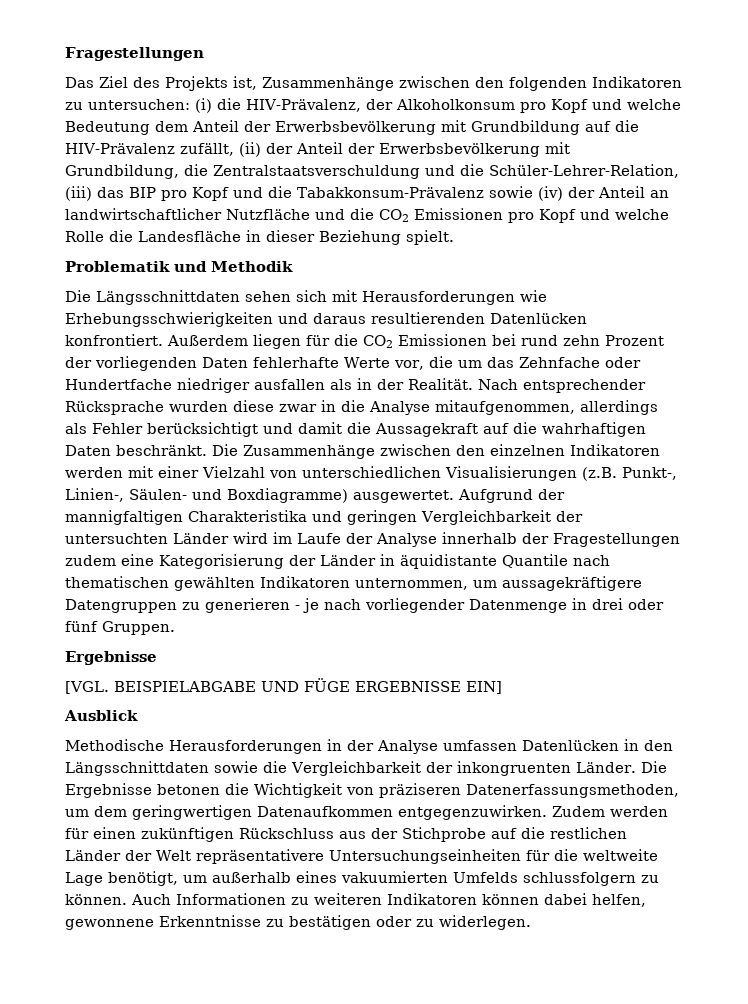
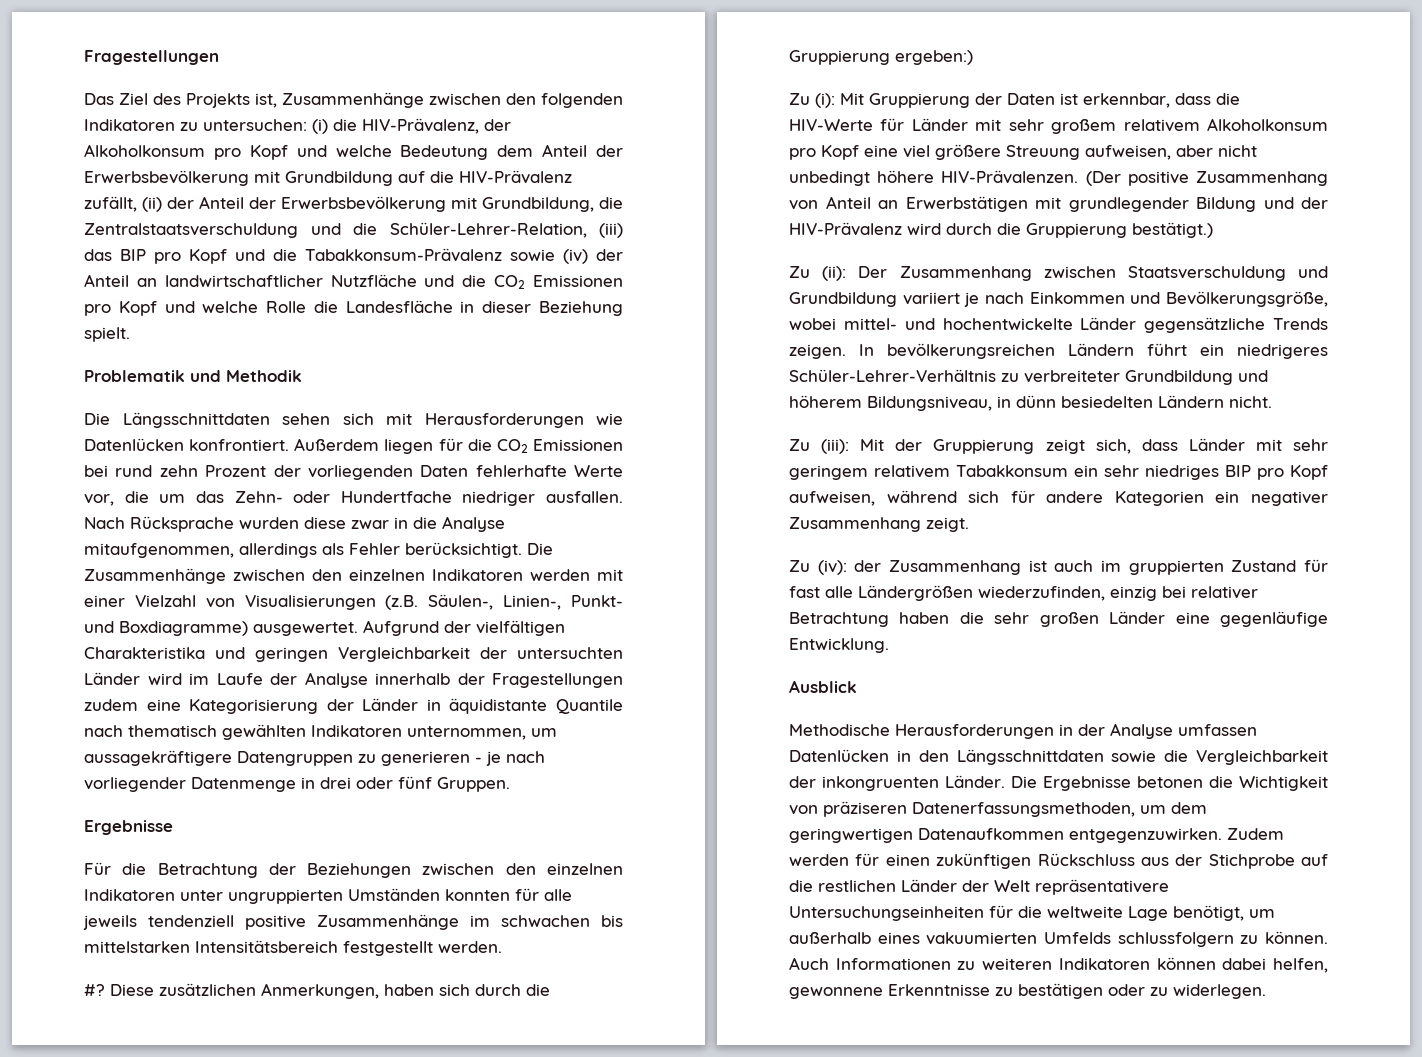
- Die Längsschnittdaten sehen sich mit Herausforderungen wie Erhebungsschwierigkeiten und daraus resultierenden Datenlücken konfrontiert.
+ Die Längsschnittdaten sehen sich mit Herausforderungen wie Datenlücken konfrontiert.
- Außerdem liegen für die CO2 Emissionen bei rund zehn Prozent der vorliegenden Daten fehlerhafte Werte vor, die um das Zehnfache oder Hundertfache niedriger ausfallen als in der Realität. Nach entsprechender Rücksprache wurden diese zwar in die Analyse mitaufgenommen, allerdings als Fehler berücksichtigt und damit die Aussagekraft auf die wahrhaftigen Daten beschränkt.
+ Außerdem liegen für die CO2 Emissionen bei rund zehn Prozent der vorliegenden Daten fehlerhafte Werte vor, die um das Zehn- oder Hundertfache niedriger ausfallen. Nach Rücksprache wurden diese zwar in die Analyse mitaufgenommen, allerdings als Fehler berücksichtigt.
- Die Zusammenhänge zwischen den einzelnen Indikatoren werden mit einer Vielzahl von unterschiedlichen Visualisierungen (z.B. Punkt-, Linien-, Säulen- und Boxdiagramme) ausgewertet.
+ Die Zusammenhänge zwischen den einzelnen Indikatoren werden mit einer Vielzahl von Visualisierungen (z.B. Säulen-, Linien-, Punkt- und Boxdiagramme) ausgewertet.
- Aufgrund der mannigfaltigen Charakteristika und geringen Vergleichbarkeit der untersuchten Länder wird im Laufe der Analyse innerhalb der Fragestellungen zudem eine Kategorisierung der Länder in äquidistante Quantile nach thematischen gewählten Indikatoren unternommen, um aussagekräftigere Datengruppen zu generieren - je nach vorliegender Datenmenge in drei oder fünf Gruppen.
+ Aufgrund der vielfältigen Charakteristika und geringen Vergleichbarkeit der untersuchten Länder wird im Laufe der Analyse innerhalb der Fragestellungen zudem eine Kategorisierung der Länder in äquidistante Quantile nach thematisch gewählten Indikatoren unternommen, um aussagekräftigere Datengruppen zu generieren - je nach vorliegender Datenmenge in drei oder fünf Gruppen.
- [VGL. BEISPIELABGABE UND FÜGE ERGEBNISSE EIN]
+ Für die Betrachtung der Beziehungen zwischen den einzelnen Indikatoren unter ungruppierten Umständen konnten für alle jeweils tendenziell positive Zusammenhänge im schwachen bis mittelstarken Intensitätsbereich festgestellt werden.
+ #? Diese zusätzlichen Anmerkungen, haben sich durch die Gruppierung ergeben:)
+ Zu (i): Mit Gruppierung der Daten ist erkennbar, dass die HIV-Werte für Länder mit sehr großem relativem Alkoholkonsum pro Kopf eine viel größere Streuung aufweisen, aber nicht unbedingt höhere HIV-Prävalenzen. (Der positive Zusammenhang von Anteil an Erwerbstätigen mit grundlegender Bildung und der HIV-Prävalenz wird durch die Gruppierung bestätigt.)
+ Zu (ii): Der Zusammenhang zwischen Staatsverschuldung und Grundbildung variiert je nach Einkommen und Bevölkerungsgröße, wobei mittel- und hochentwickelte Länder gegensätzliche Trends zeigen. In bevölkerungsreichen Ländern führt ein niedrigeres Schüler-Lehrer-Verhältnis zu verbreiteter Grundbildung und höherem Bildungsniveau, in dünn besiedelten Ländern nicht.
+ Zu (iii): Mit der Gruppierung zeigt sich, dass Länder mit sehr geringem relativem Tabakkonsum ein sehr niedriges BIP pro Kopf aufweisen, während sich für andere Kategorien ein negativer Zusammenhang zeigt.
+ Zu (iv): der Zusammenhang ist auch im gruppierten Zustand für fast alle Ländergrößen wiederzufinden, einzig bei relativer Betrachtung haben die sehr großen Länder eine gegenläufige Entwicklung.

